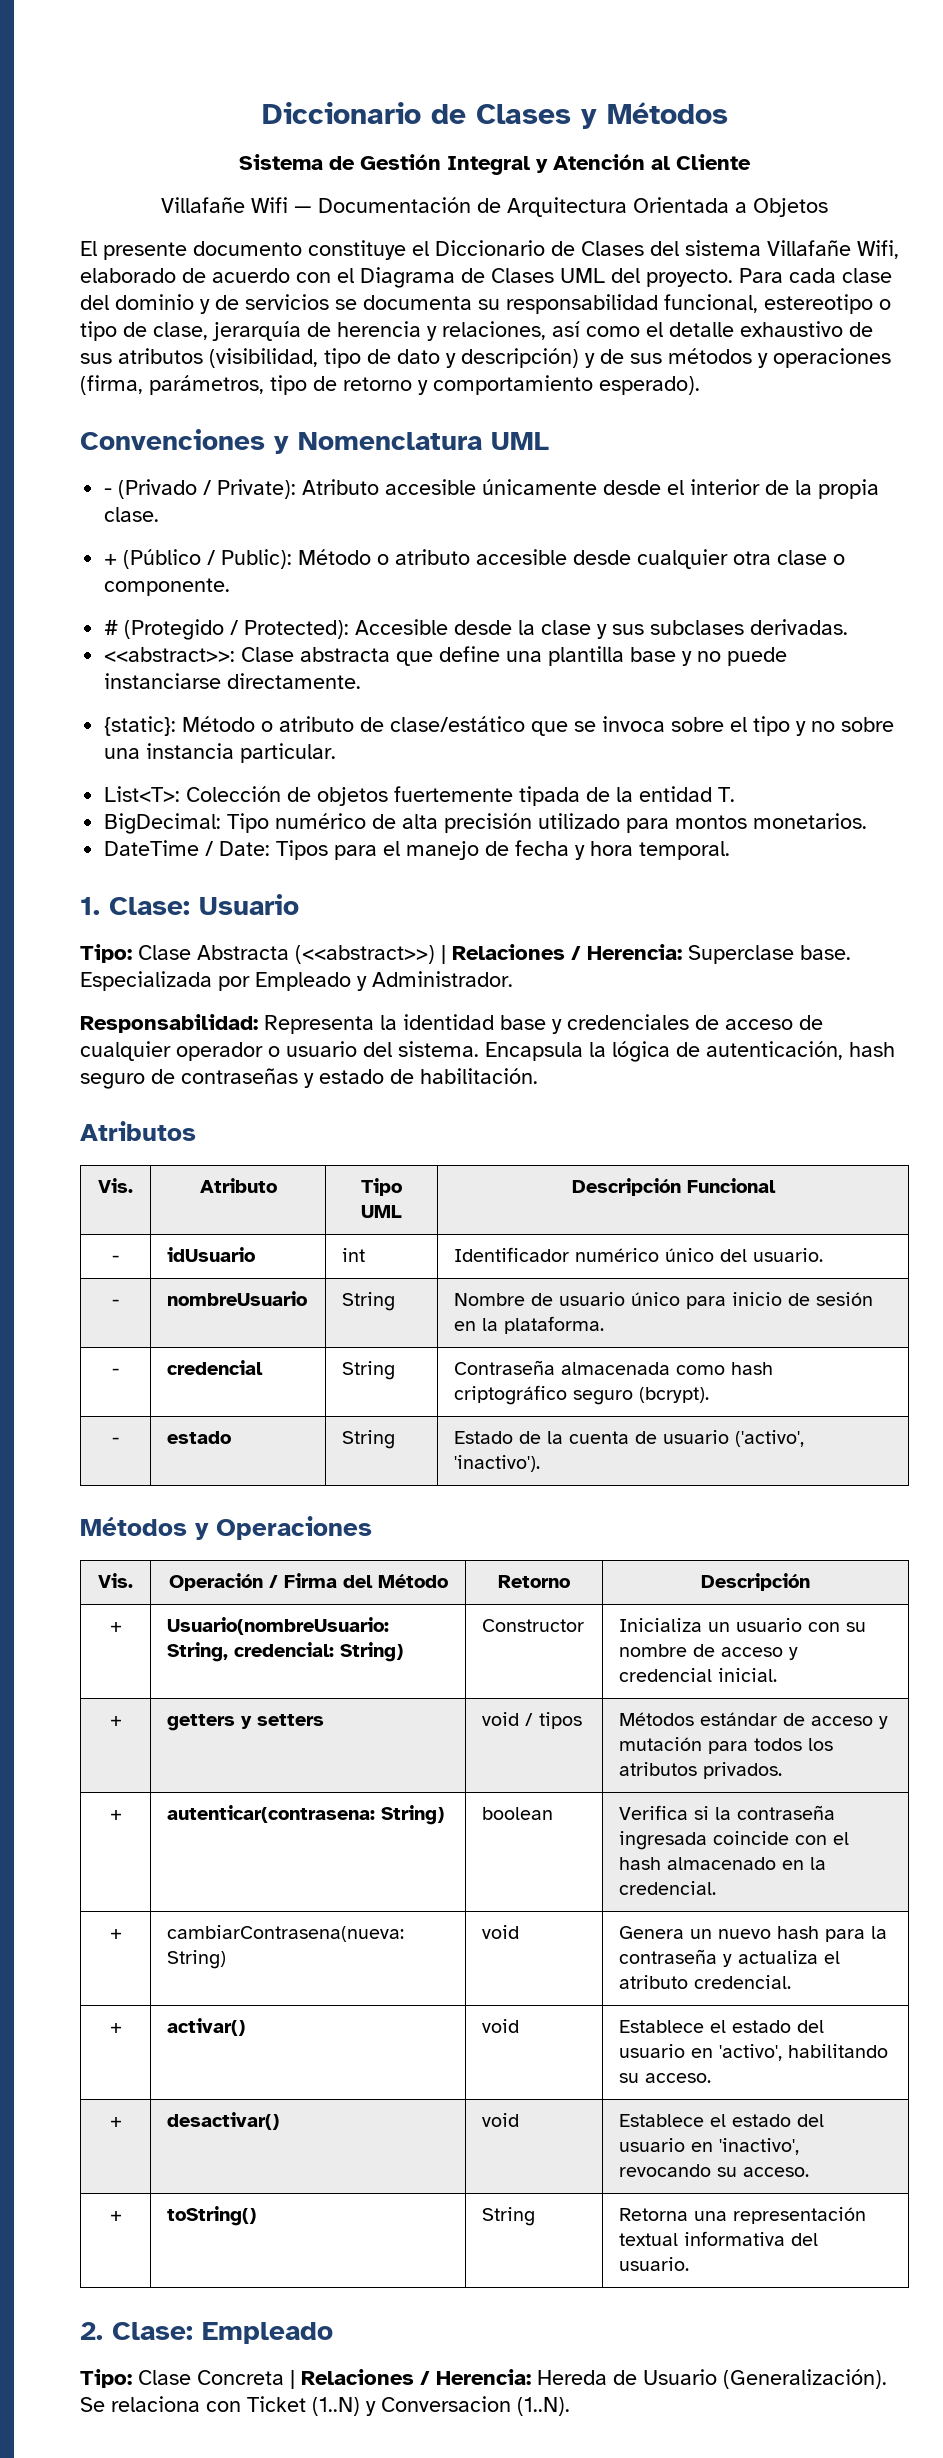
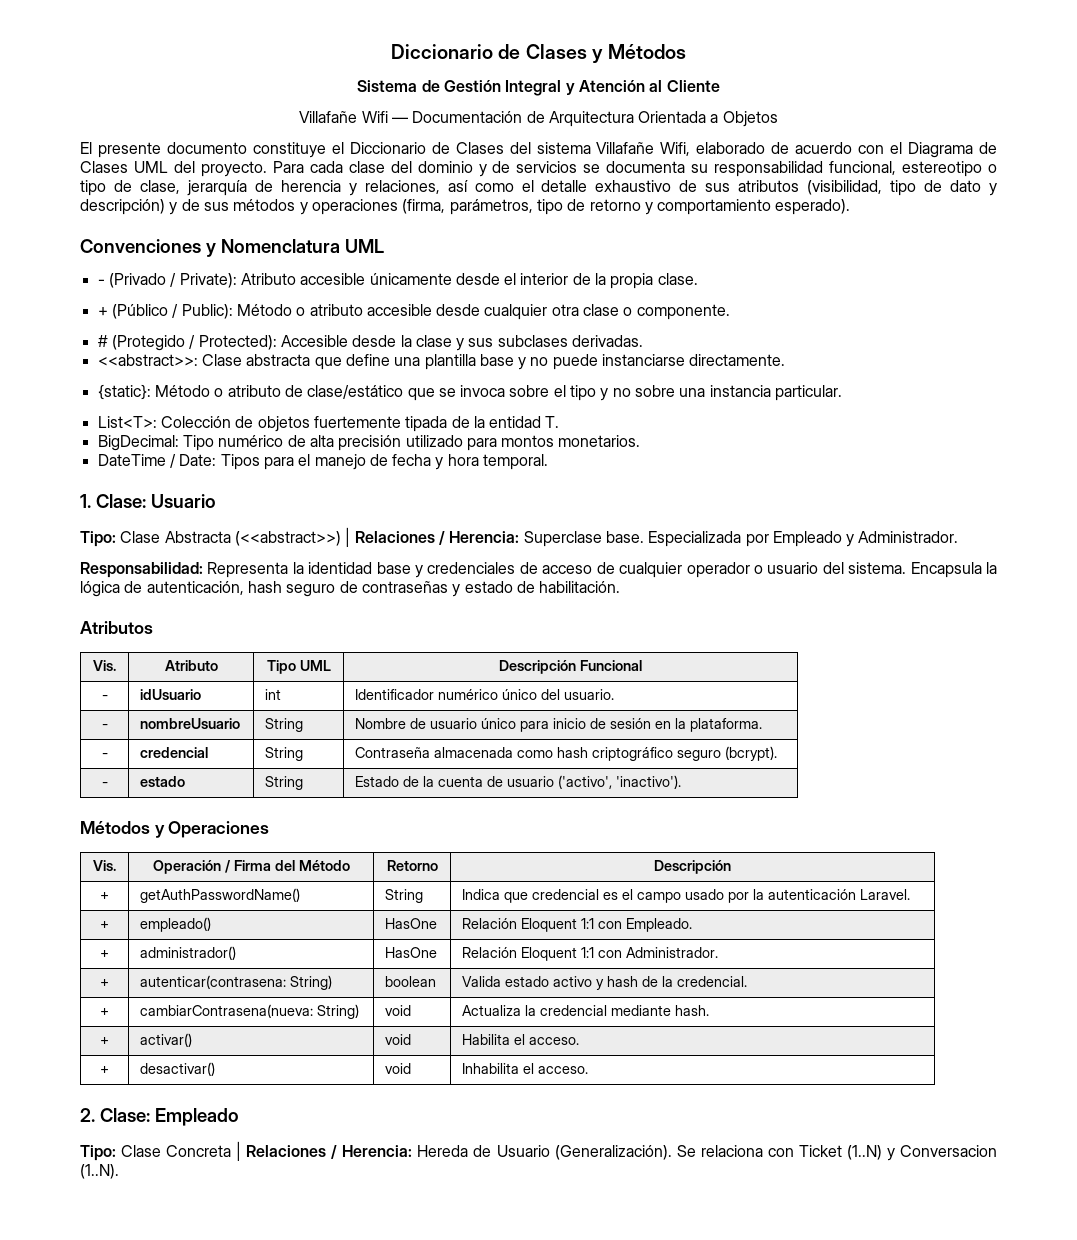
- + | Usuario(nombreUsuario: String, credencial: String) | Constructor | Inicializa un usuario con su nombre de acceso y credencial inicial.
- + | getters y setters | void / tipos | Métodos estándar de acceso y mutación para todos los atributos privados.
- + | autenticar(contrasena: String) | boolean | Verifica si la contraseña ingresada coincide con el hash almacenado en la credencial.
+ + | getAuthPasswordName() | String | Indica que credencial es el campo usado por la autenticación Laravel.
+ + | empleado() | HasOne | Relación Eloquent 1:1 con Empleado.
+ + | administrador() | HasOne | Relación Eloquent 1:1 con Administrador.
+ + | autenticar(contrasena: String) | boolean | Valida estado activo y hash de la credencial.
- + | cambiarContrasena(nueva: String) | void | Genera un nuevo hash para la contraseña y actualiza el atributo credencial.
- + | activar() | void | Establece el estado del usuario en 'activo', habilitando su acceso.
- + | desactivar() | void | Establece el estado del usuario en 'inactivo', revocando su acceso.
- + | toString() | String | Retorna una representación textual informativa del usuario.
+ + | cambiarContrasena(nueva: String) | void | Actualiza la credencial mediante hash.
+ + | activar() | void | Habilita el acceso.
+ + | desactivar() | void | Inhabilita el acceso.

